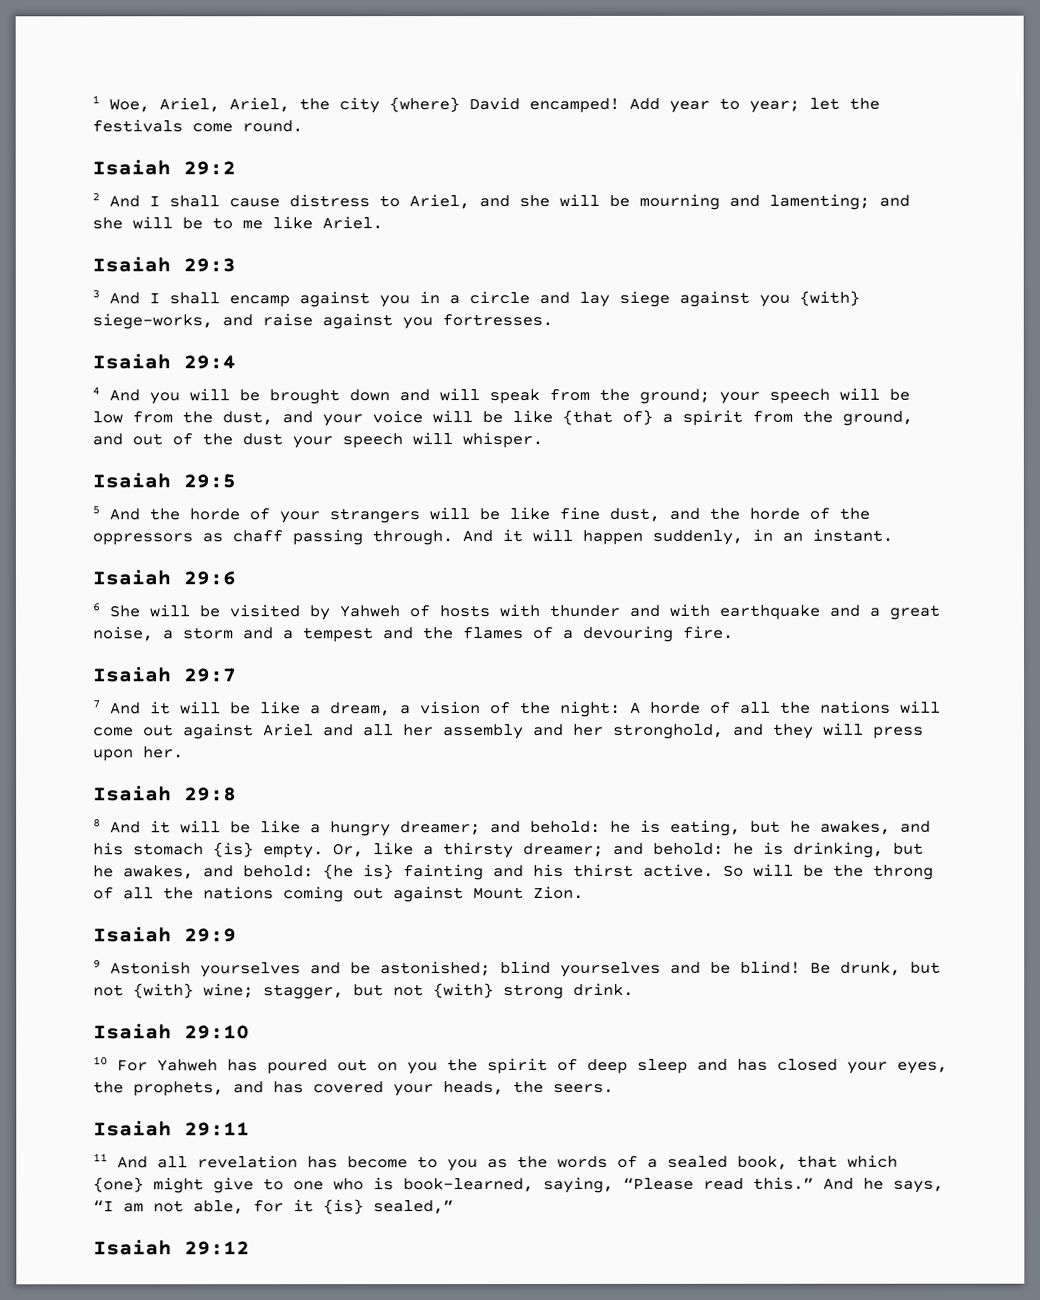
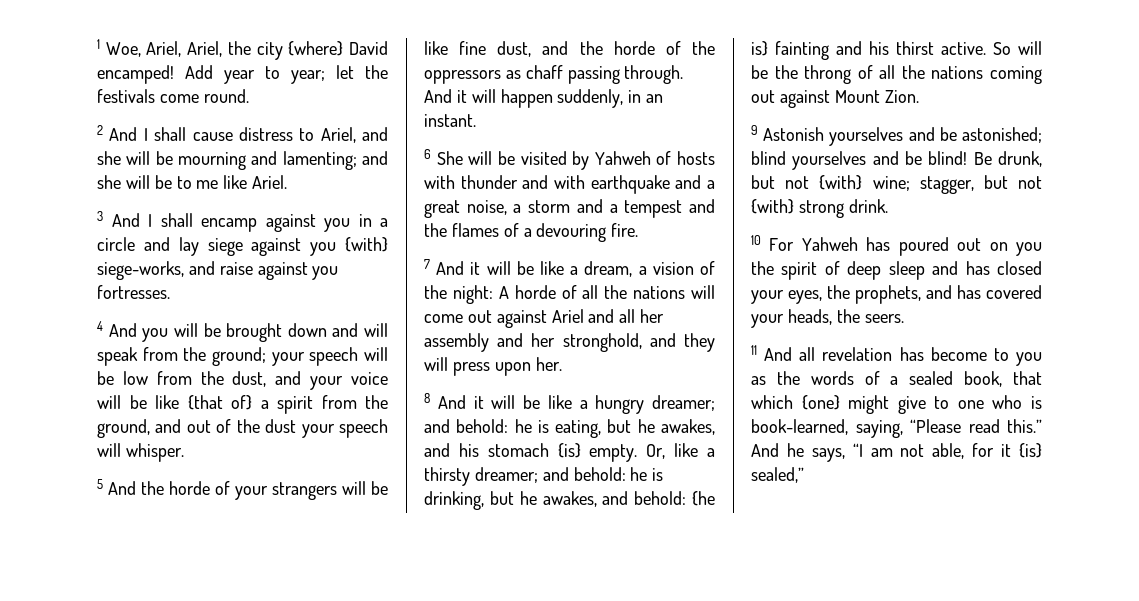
- Isaiah 29:2
- Isaiah 29:3
- Isaiah 29:4
- Isaiah 29:5
- Isaiah 29:6
- Isaiah 29:7
- Isaiah 29:8
- Isaiah 29:9
- Isaiah 29:10
- Isaiah 29:11
- Isaiah 29:12

